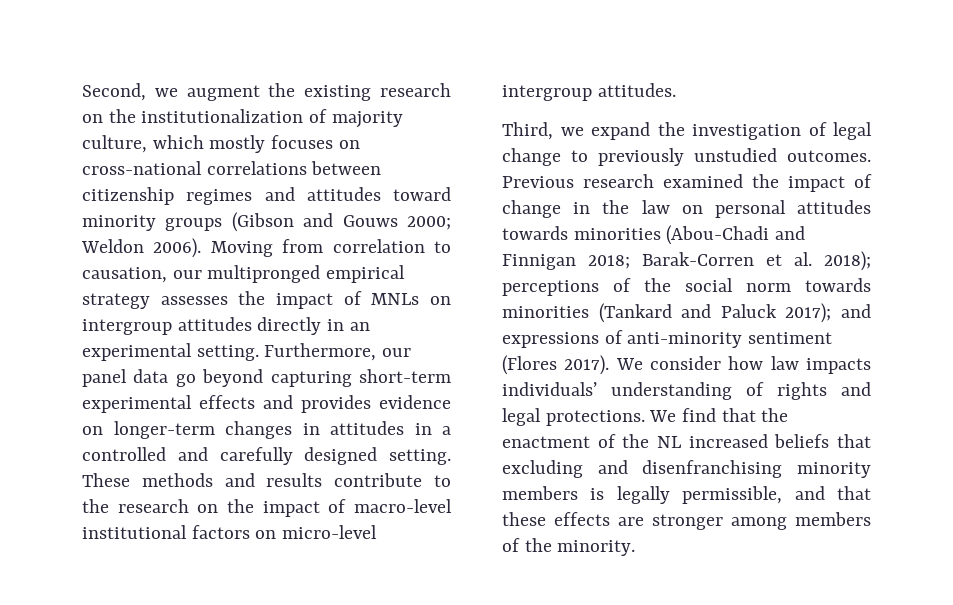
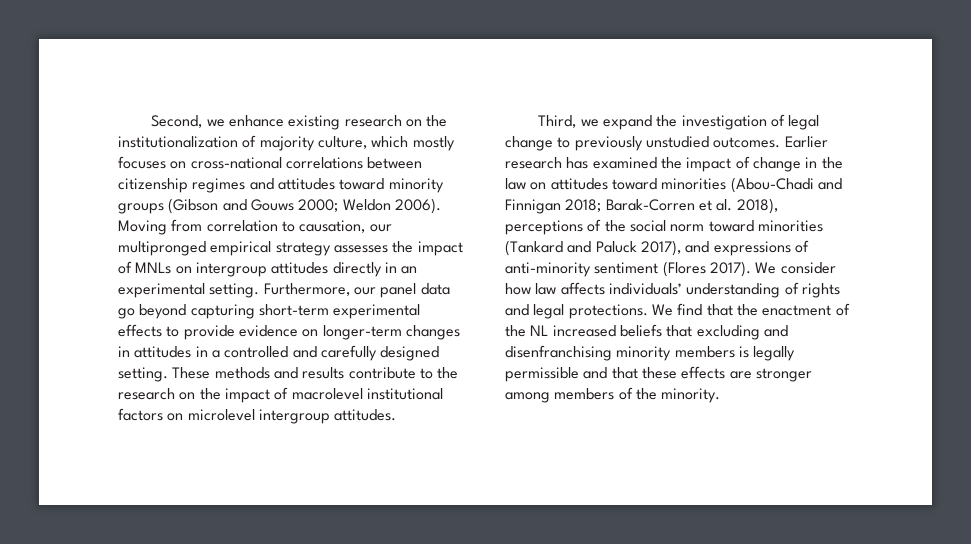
- Second, we augment the existing research on the institutionalization of majority culture, which mostly focuses on cross-national correlations between citizenship regimes and attitudes toward minority groups (Gibson and Gouws 2000; Weldon 2006).
+ Second, we enhance existing research on the institutionalization of majority culture, which mostly focuses on cross-national correlations between citizenship regimes and attitudes toward minority groups (Gibson and Gouws 2000; Weldon 2006).
- Furthermore, our panel data go beyond capturing short-term experimental effects and provides evidence on longer-term changes in attitudes in a controlled and carefully designed setting.
+ Furthermore, our panel data go beyond capturing short-term experimental effects to provide evidence on longer-term changes in attitudes in a controlled and carefully designed setting.
- These methods and results contribute to the research on the impact of macro-level institutional factors on micro-level intergroup attitudes.
+ These methods and results contribute to the research on the impact of macrolevel institutional factors on microlevel intergroup attitudes.
- Previous research examined the impact of change in the law on personal attitudes towards minorities (Abou-Chadi and Finnigan 2018; Barak-Corren et al. 2018); perceptions of the social norm towards minorities (Tankard and Paluck 2017); and expressions of anti-minority sentiment (Flores 2017).
+ Earlier research has examined the impact of change in the law on attitudes toward minorities (Abou-Chadi and Finnigan 2018; Barak-Corren et al. 2018), perceptions of the social norm toward minorities (Tankard and Paluck 2017), and expressions of anti-minority sentiment (Flores 2017).
- We consider how law impacts individuals’ understanding of rights and legal protections.
+ We consider how law affects individuals’ understanding of rights and legal protections.
- We find that the enactment of the NL increased beliefs that excluding and disenfranchising minority members is legally permissible, and that these effects are stronger among members of the minority.
+ We find that the enactment of the NL increased beliefs that excluding and disenfranchising minority members is legally permissible and that these effects are stronger among members of the minority.

